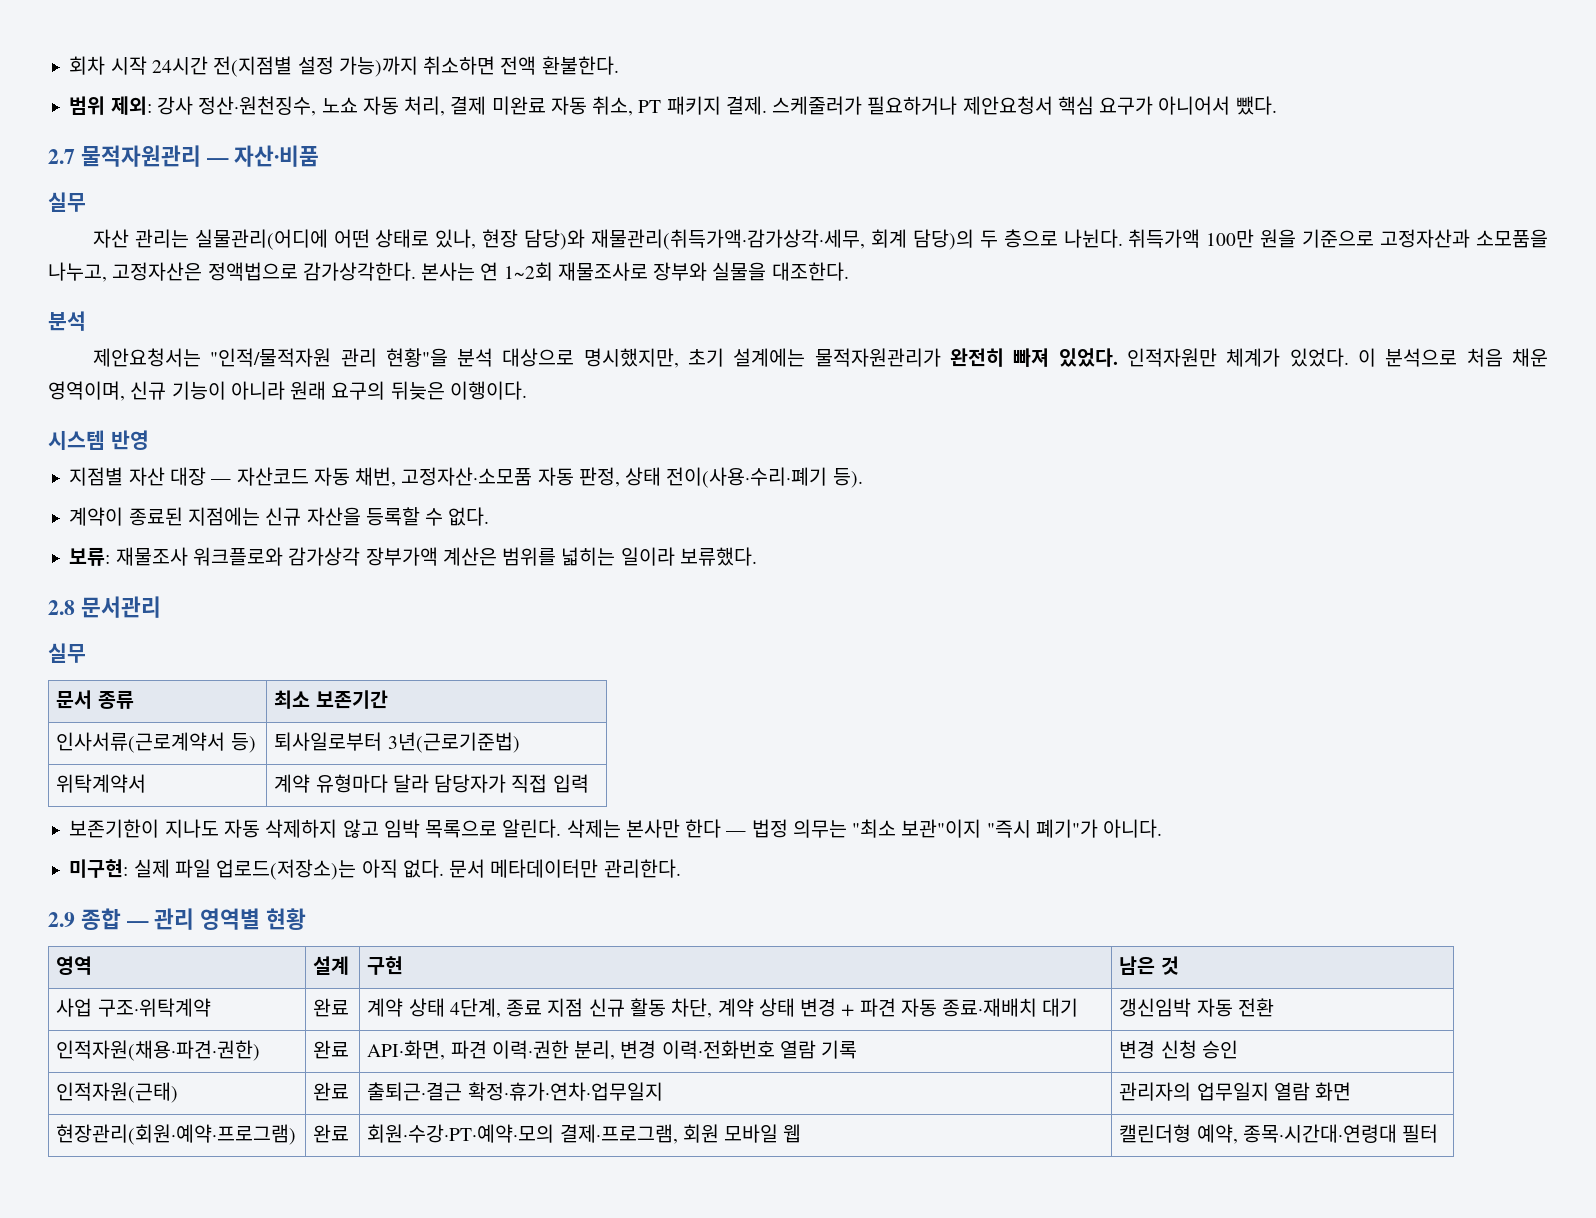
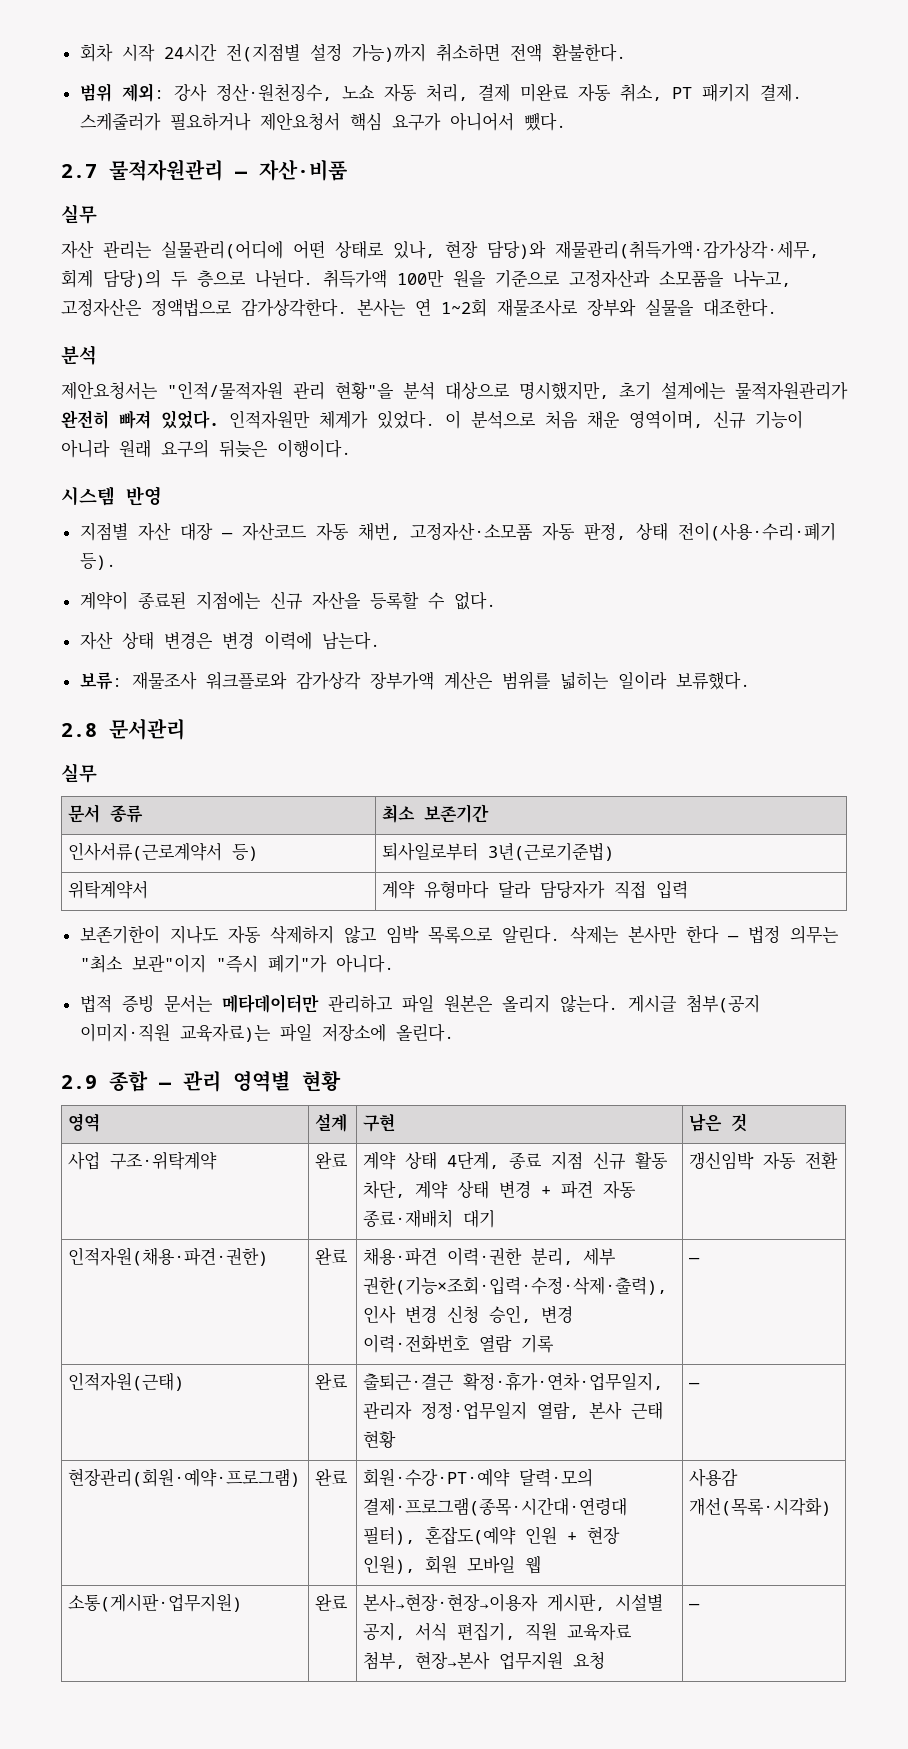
+ 자산 상태 변경은 변경 이력에 남는다.
- 미구현: 실제 파일 업로드(저장소)는 아직 없다. 문서 메타데이터만 관리한다.
+ 법적 증빙 문서는 메타데이터만 관리하고 파일 원본은 올리지 않는다. 게시글 첨부(공지 이미지·직원 교육자료)는 파일 저장소에 올린다.
- 인적자원(채용·파견·권한) | 완료 | API·화면, 파견 이력·권한 분리, 변경 이력·전화번호 열람 기록 | 변경 신청 승인
+ 인적자원(채용·파견·권한) | 완료 | 채용·파견 이력·권한 분리, 세부 권한(기능×조회·입력·수정·삭제·출력), 인사 변경 신청 승인, 변경 이력·전화번호 열람 기록 | —
- 인적자원(근태) | 완료 | 출퇴근·결근 확정·휴가·연차·업무일지 | 관리자의 업무일지 열람 화면
- 현장관리(회원·예약·프로그램) | 완료 | 회원·수강·PT·예약·모의 결제·프로그램, 회원 모바일 웹 | 캘린더형 예약, 종목·시간대·연령대 필터
+ 인적자원(근태) | 완료 | 출퇴근·결근 확정·휴가·연차·업무일지, 관리자 정정·업무일지 열람, 본사 근태 현황 | —
+ 현장관리(회원·예약·프로그램) | 완료 | 회원·수강·PT·예약 달력·모의 결제·프로그램(종목·시간대·연령대 필터), 혼잡도(예약 인원 + 현장 인원), 회원 모바일 웹 | 사용감 개선(목록·시각화)
+ 소통(게시판·업무지원) | 완료 | 본사→현장·현장→이용자 게시판, 시설별 공지, 서식 편집기, 직원 교육자료 첨부, 현장→본사 업무지원 요청 | —

